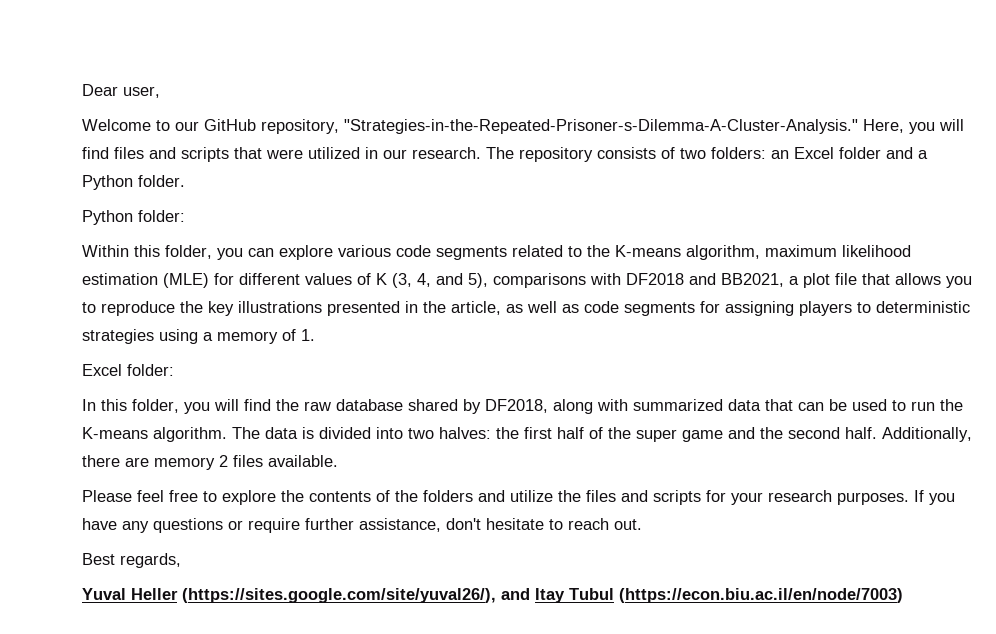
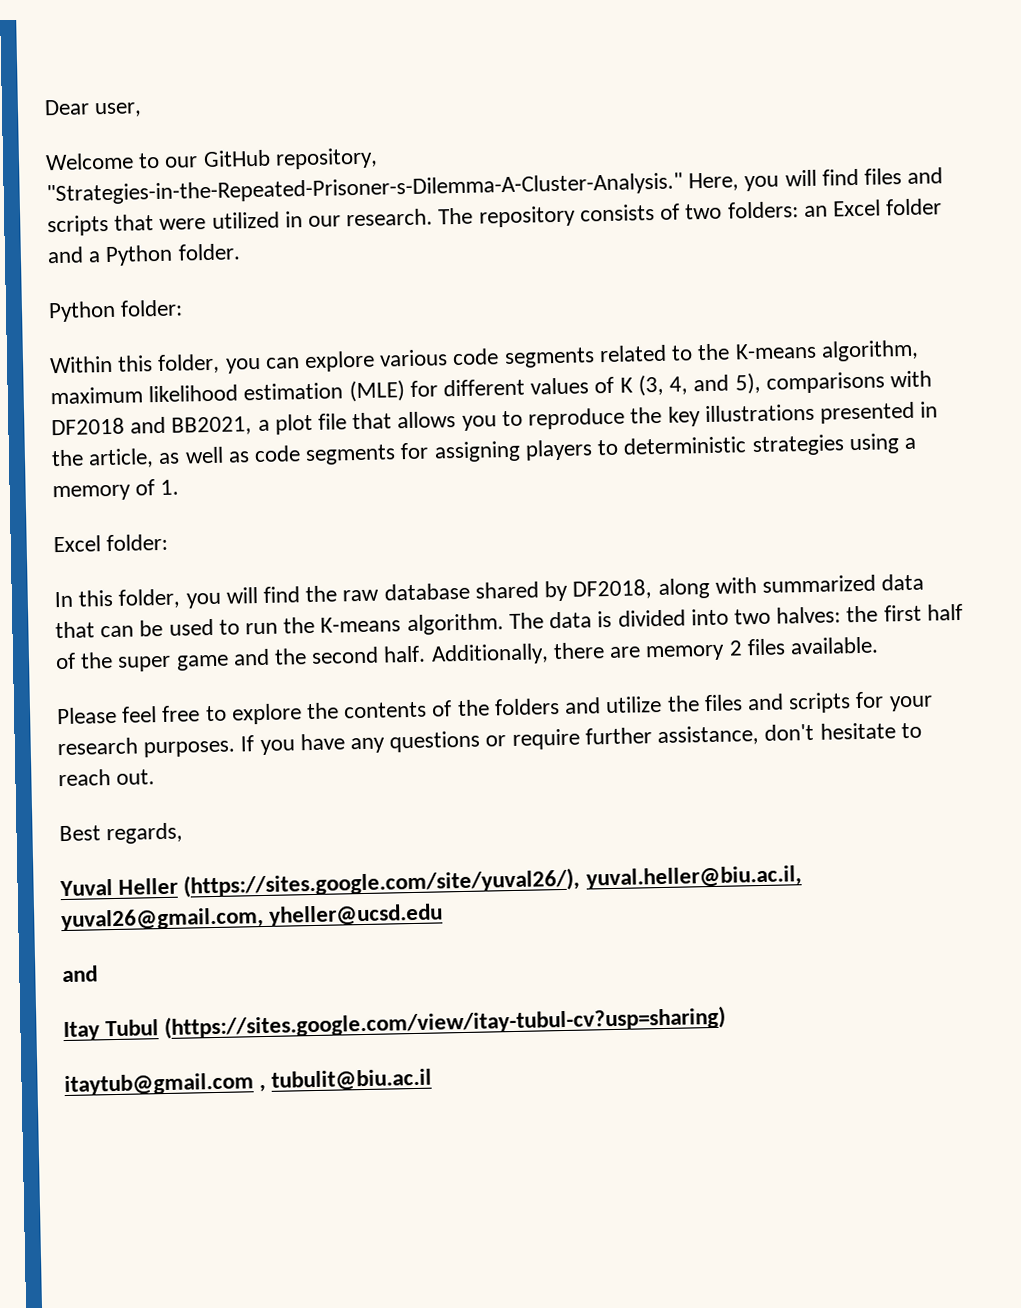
- Yuval Heller (https://sites.google.com/site/yuval26/), and Itay Tubul (https://econ.biu.ac.il/en/node/7003)
+ Yuval Heller (https://sites.google.com/site/yuval26/), yuval.heller@biu.ac.il, yuval26@gmail.com, yheller@ucsd.edu
+ and
+ Itay Tubul (https://sites.google.com/view/itay-tubul-cv?usp=sharing)
+ itaytub@gmail.com , tubulit@biu.ac.il

